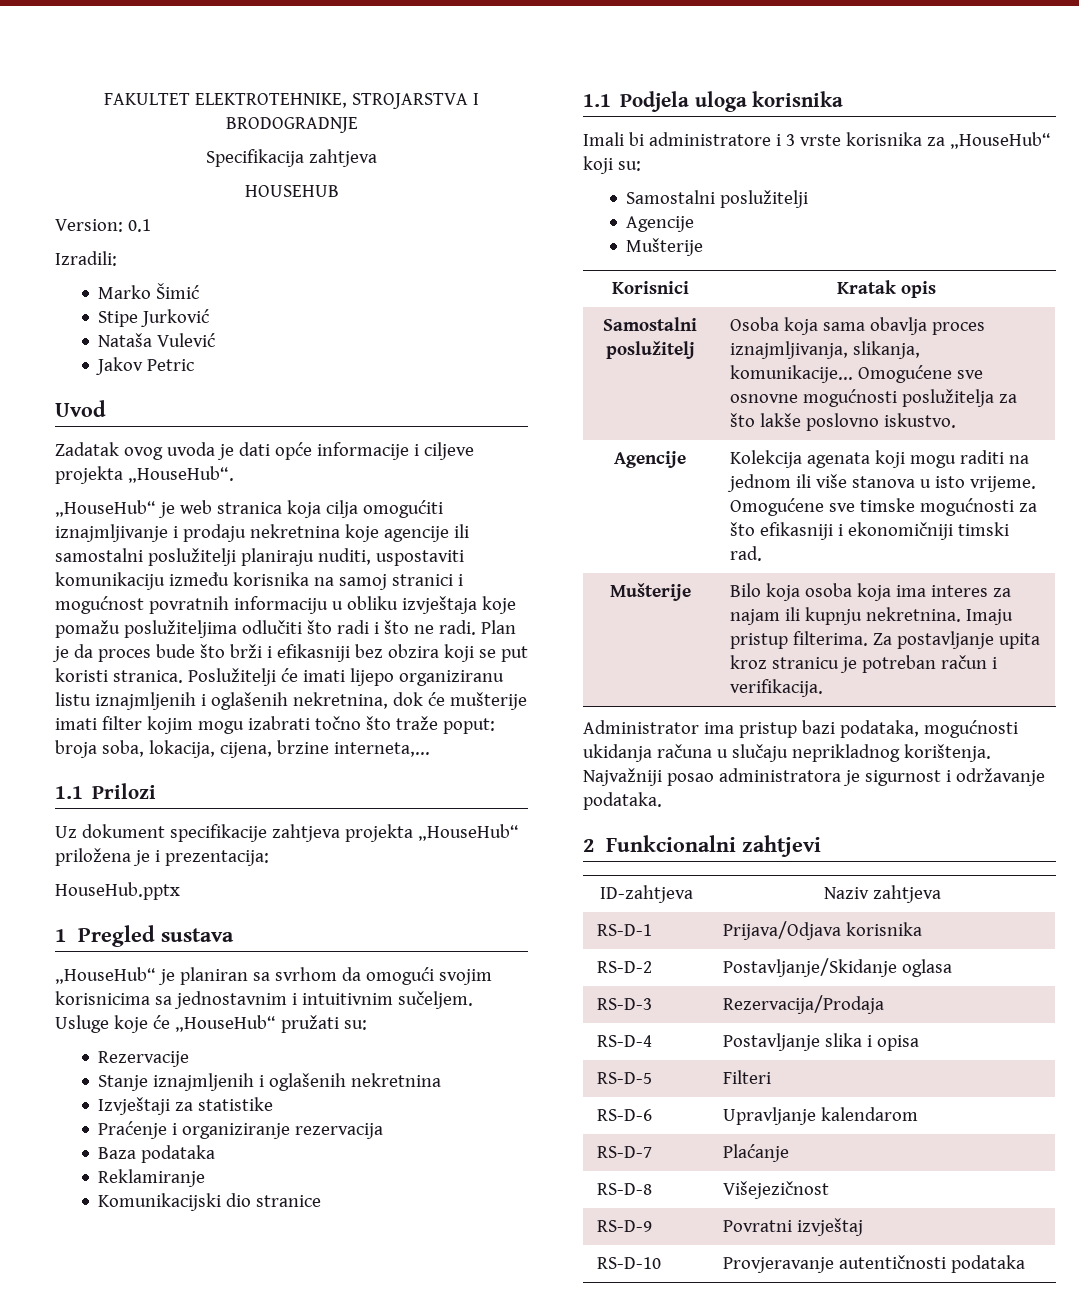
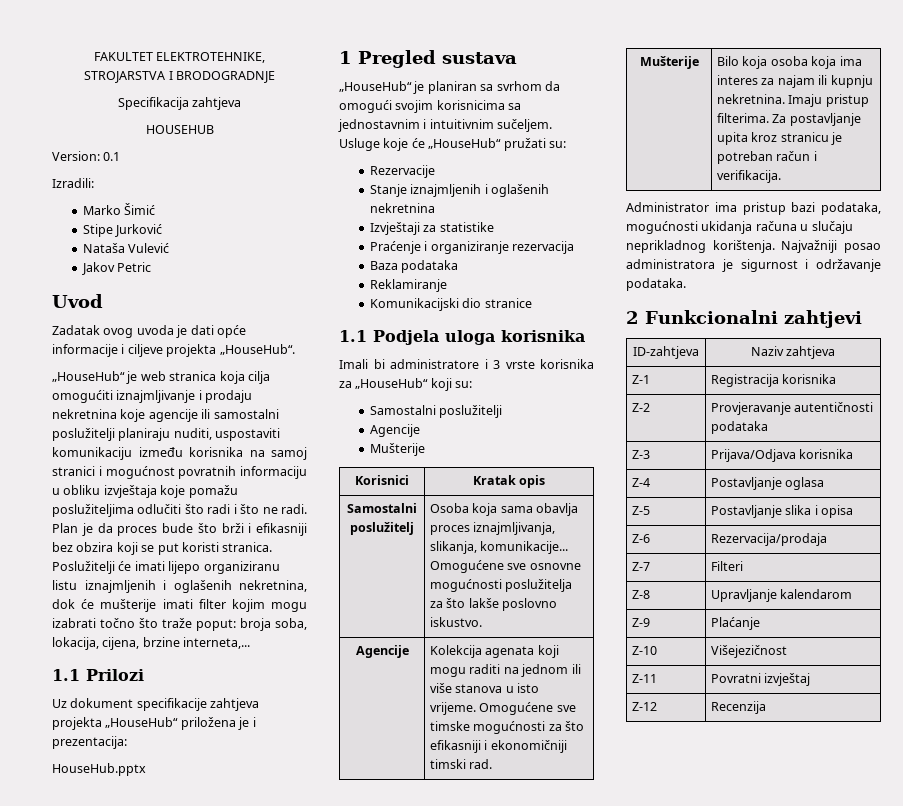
- RS-D-1 | Prijava/Odjava korisnika
+ Z-1 | Registracija korisnika
+ Z-2 | Provjeravanje autentičnosti podataka
+ Z-3 | Prijava/Odjava korisnika
- RS-D-2 | Postavljanje/Skidanje oglasa
+ Z-4 | Postavljanje oglasa
- RS-D-3 | Rezervacija/Prodaja
- RS-D-4 | Postavljanje slika i opisa
+ Z-5 | Postavljanje slika i opisa
- RS-D-5 | Filteri
+ Z-6 | Rezervacija/prodaja
+ Z-7 | Filteri
- RS-D-6 | Upravljanje kalendarom
+ Z-8 | Upravljanje kalendarom
- RS-D-7 | Plaćanje
+ Z-9 | Plaćanje
- RS-D-8 | Višejezičnost
+ Z-10 | Višejezičnost
- RS-D-9 | Povratni izvještaj
+ Z-11 | Povratni izvještaj
- RS-D-10 | Provjeravanje autentičnosti podataka
+ Z-12 | Recenzija

